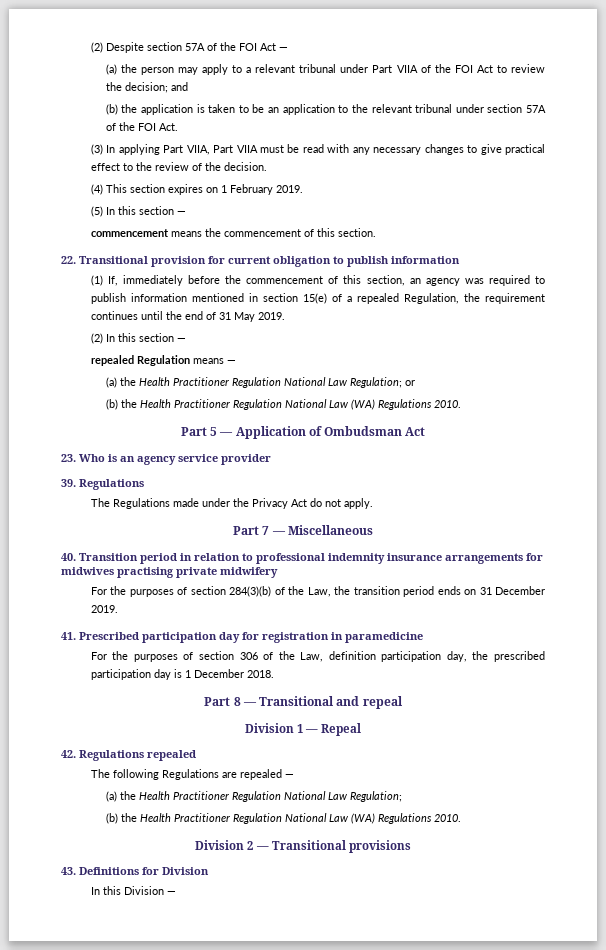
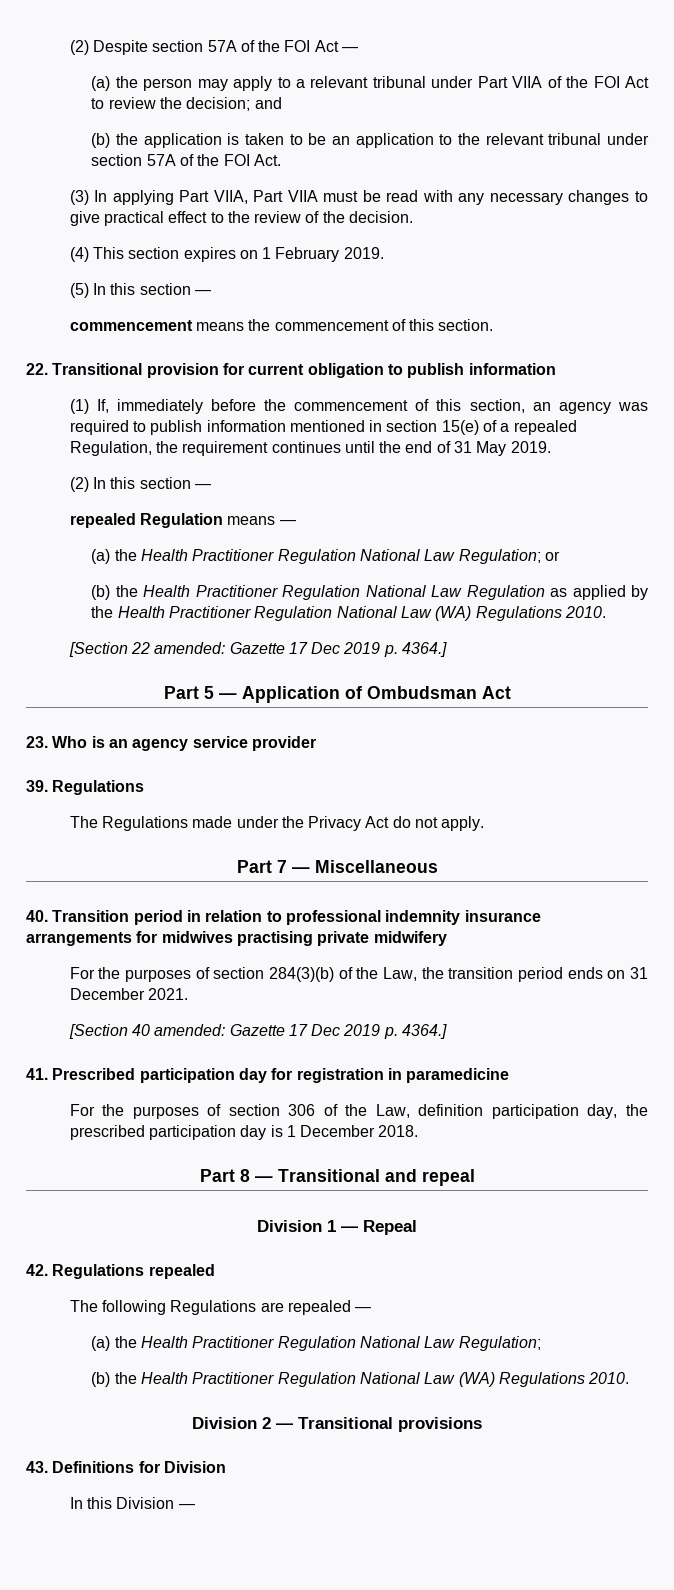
  (a) the Health Practitioner Regulation National Law Regulation; or
- (b) the Health Practitioner Regulation National Law (WA) Regulations 2010.
+ (b) the Health Practitioner Regulation National Law Regulation as applied by the Health Practitioner Regulation National Law (WA) Regulations 2010.
+ [Section 22 amended: Gazette 17 Dec 2019 p. 4364.]
- For the purposes of section 284(3)(b) of the Law, the transition period ends on 31 December 2019.
+ For the purposes of section 284(3)(b) of the Law, the transition period ends on 31 December 2021.
+ [Section 40 amended: Gazette 17 Dec 2019 p. 4364.]

